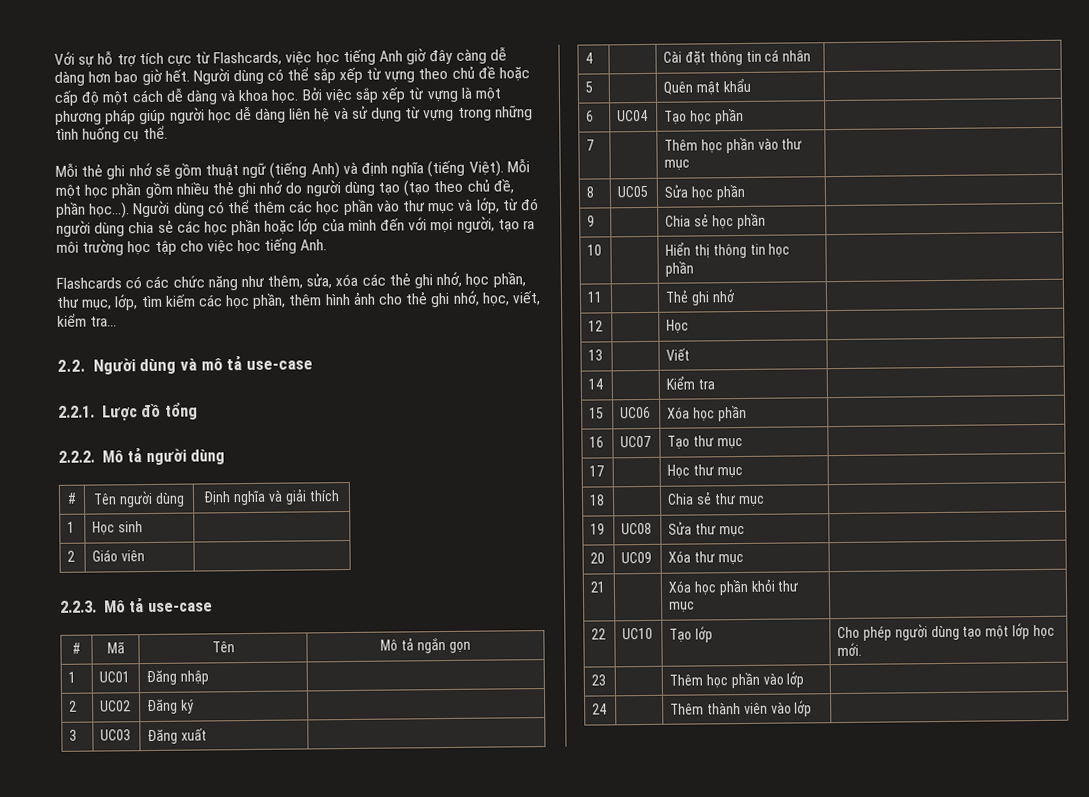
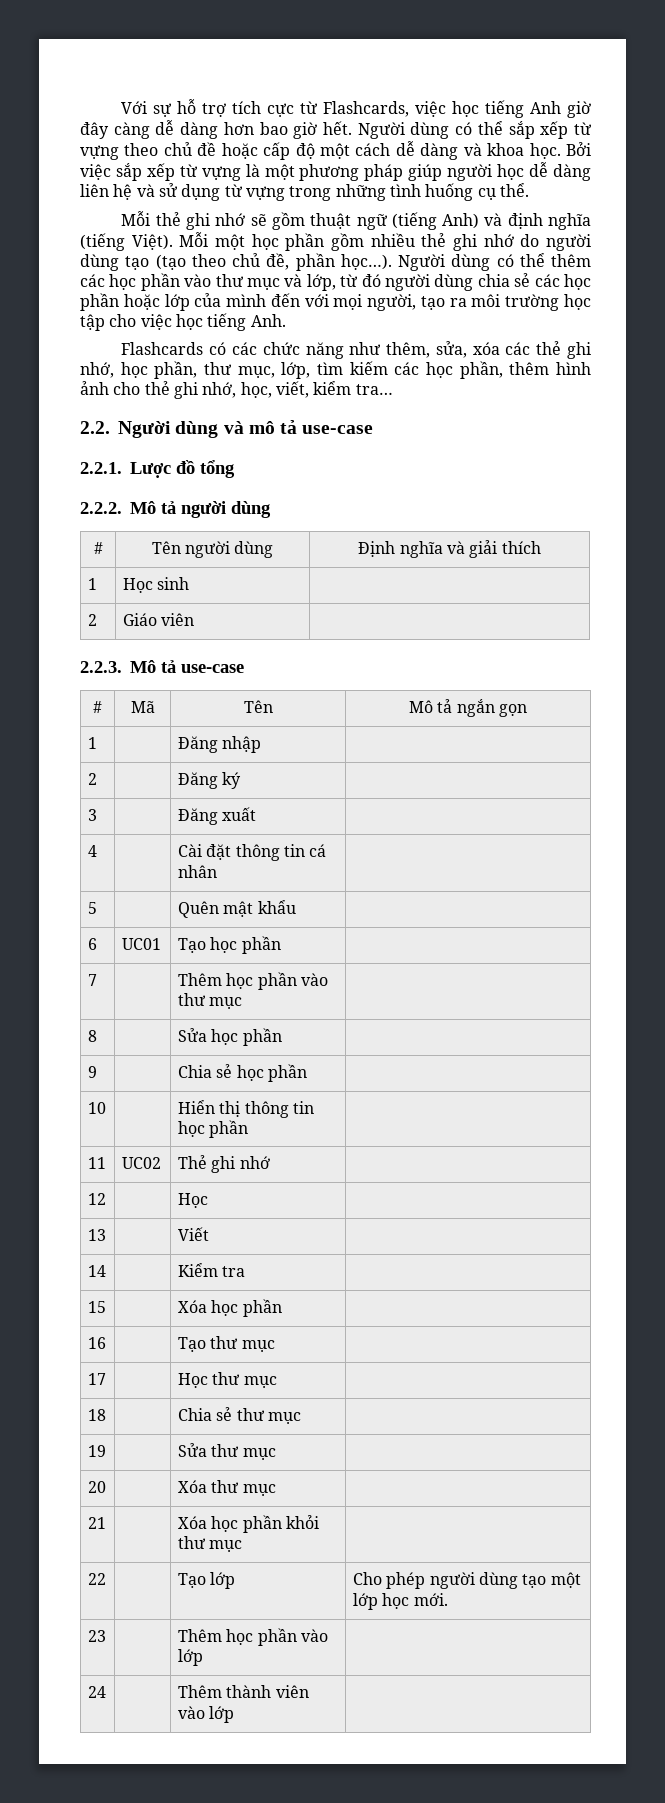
- 1 | UC01 | Đăng nhập |
+ 1 | | Đăng nhập |
- 2 | UC02 | Đăng ký |
+ 2 | | Đăng ký |
- 3 | UC03 | Đăng xuất |
+ 3 | | Đăng xuất |
- 6 | UC04 | Tạo học phần |
+ 6 | UC01 | Tạo học phần |
- 8 | UC05 | Sửa học phần |
+ 8 | | Sửa học phần |
- 11 | | Thẻ ghi nhớ |
+ 11 | UC02 | Thẻ ghi nhớ |
- 15 | UC06 | Xóa học phần |
+ 15 | | Xóa học phần |
- 16 | UC07 | Tạo thư mục |
+ 16 | | Tạo thư mục |
- 19 | UC08 | Sửa thư mục |
+ 19 | | Sửa thư mục |
- 20 | UC09 | Xóa thư mục |
+ 20 | | Xóa thư mục |
- 22 | UC10 | Tạo lớp | Cho phép người dùng tạo một lớp học mới.
+ 22 | | Tạo lớp | Cho phép người dùng tạo một lớp học mới.

